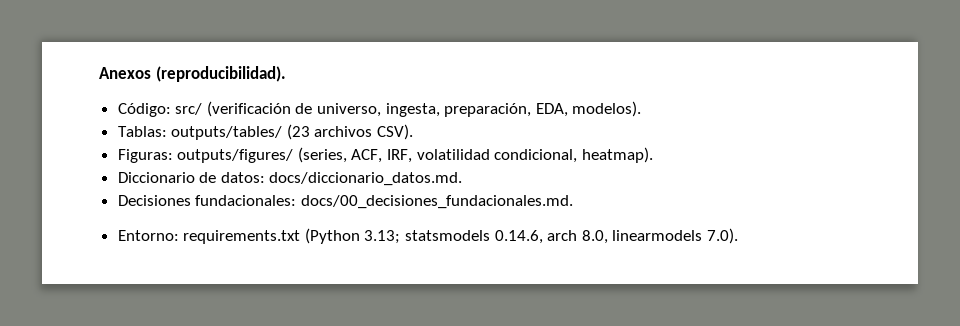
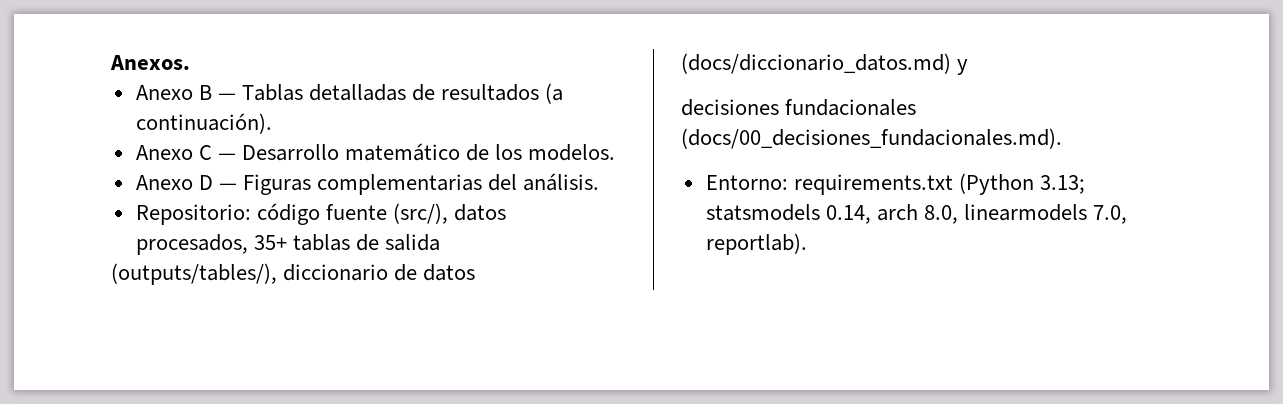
- Anexos (reproducibilidad).
- Código: src/ (verificación de universo, ingesta, preparación, EDA, modelos).
- Tablas: outputs/tables/ (23 archivos CSV).
- Figuras: outputs/figures/ (series, ACF, IRF, volatilidad condicional, heatmap).
- Diccionario de datos: docs/diccionario_datos.md.
- Decisiones fundacionales: docs/00_decisiones_fundacionales.md.
+ Anexos.
+ Anexo B — Tablas detalladas de resultados (a continuación).
+ Anexo C — Desarrollo matemático de los modelos.
+ Anexo D — Figuras complementarias del análisis.
+ Repositorio: código fuente (src/), datos procesados, 35+ tablas de salida
+ (outputs/tables/), diccionario de datos (docs/diccionario_datos.md) y
+ decisiones fundacionales (docs/00_decisiones_fundacionales.md).
- Entorno: requirements.txt (Python 3.13; statsmodels 0.14.6, arch 8.0, linearmodels 7.0).
+ Entorno: requirements.txt (Python 3.13; statsmodels 0.14, arch 8.0, linearmodels 7.0, reportlab).

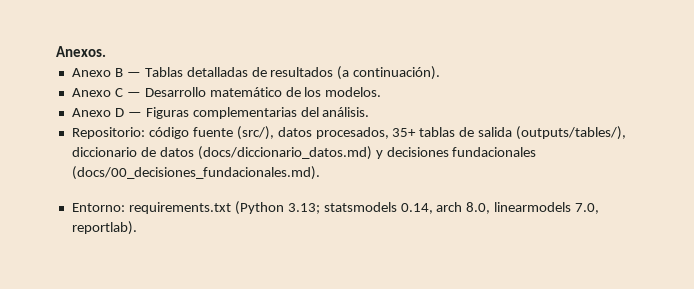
- Repositorio: código fuente (src/), datos procesados, 35+ tablas de salida
- (outputs/tables/), diccionario de datos (docs/diccionario_datos.md) y
- decisiones fundacionales (docs/00_decisiones_fundacionales.md).
+ Repositorio: código fuente (src/), datos procesados, 35+ tablas de salida (outputs/tables/), diccionario de datos (docs/diccionario_datos.md) y decisiones fundacionales (docs/00_decisiones_fundacionales.md).

